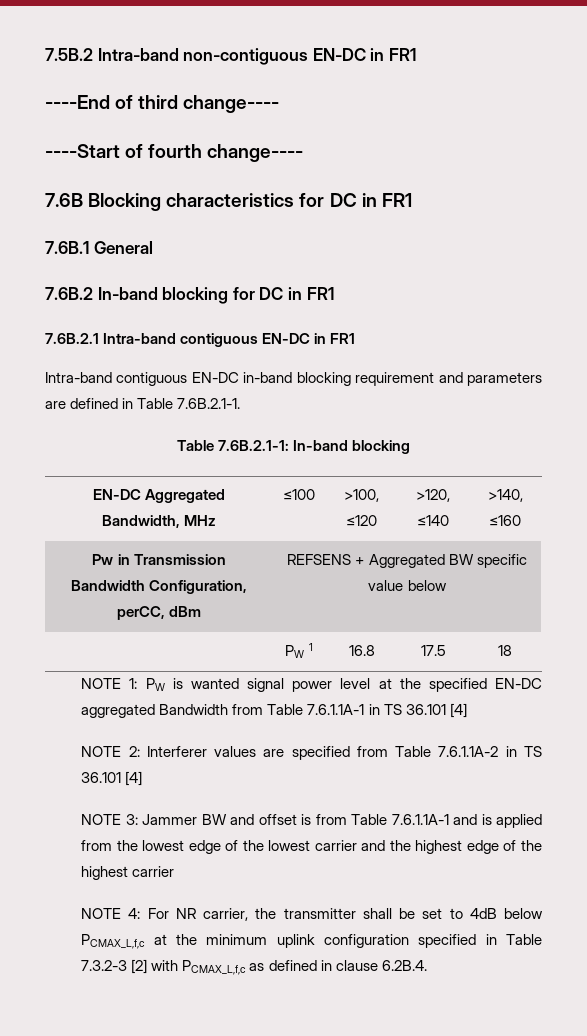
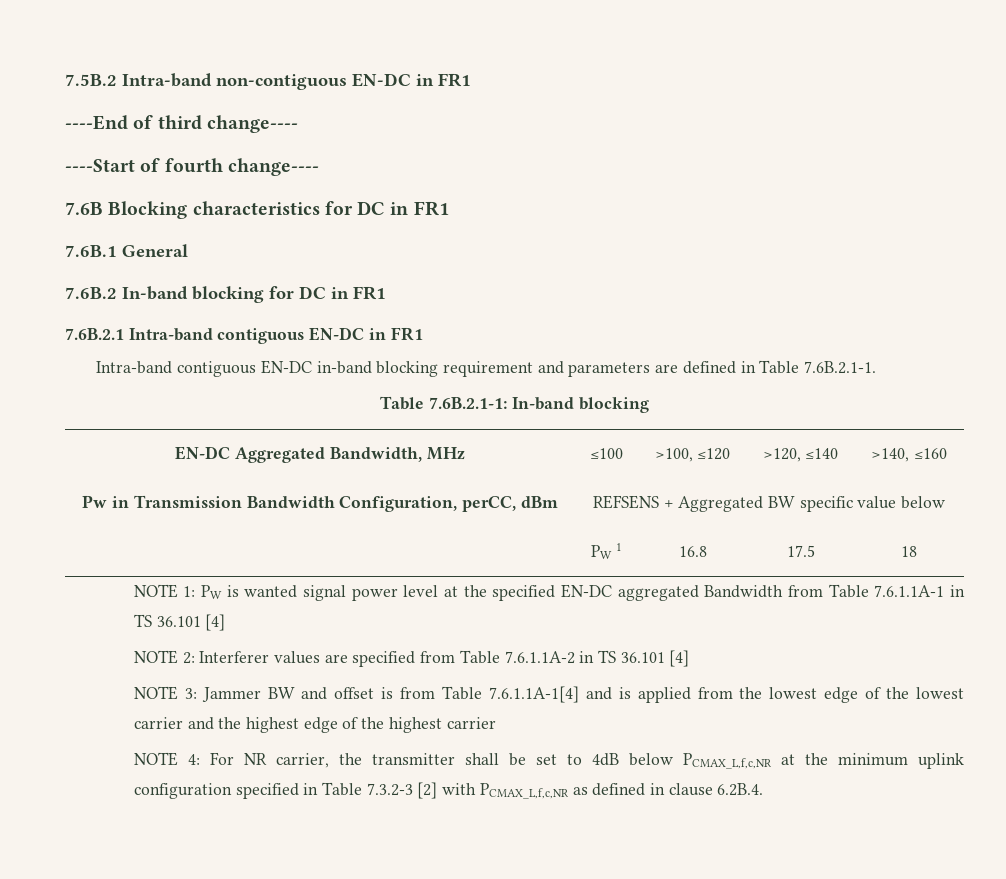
- NOTE 3: Jammer BW and offset is from Table 7.6.1.1A-1 and is applied from the lowest edge of the lowest carrier and the highest edge of the highest carrier
+ NOTE 3: Jammer BW and offset is from Table 7.6.1.1A-1[4] and is applied from the lowest edge of the lowest carrier and the highest edge of the highest carrier
- NOTE 4: For NR carrier, the transmitter shall be set to 4dB below PCMAX_L,f,c at the minimum uplink configuration specified in Table 7.3.2-3 [2] with PCMAX_L,f,c as defined in clause 6.2B.4.
+ NOTE 4: For NR carrier, the transmitter shall be set to 4dB below PCMAX_L,f,c,NR at the minimum uplink configuration specified in Table 7.3.2-3 [2] with PCMAX_L,f,c,NR as defined in clause 6.2B.4.

